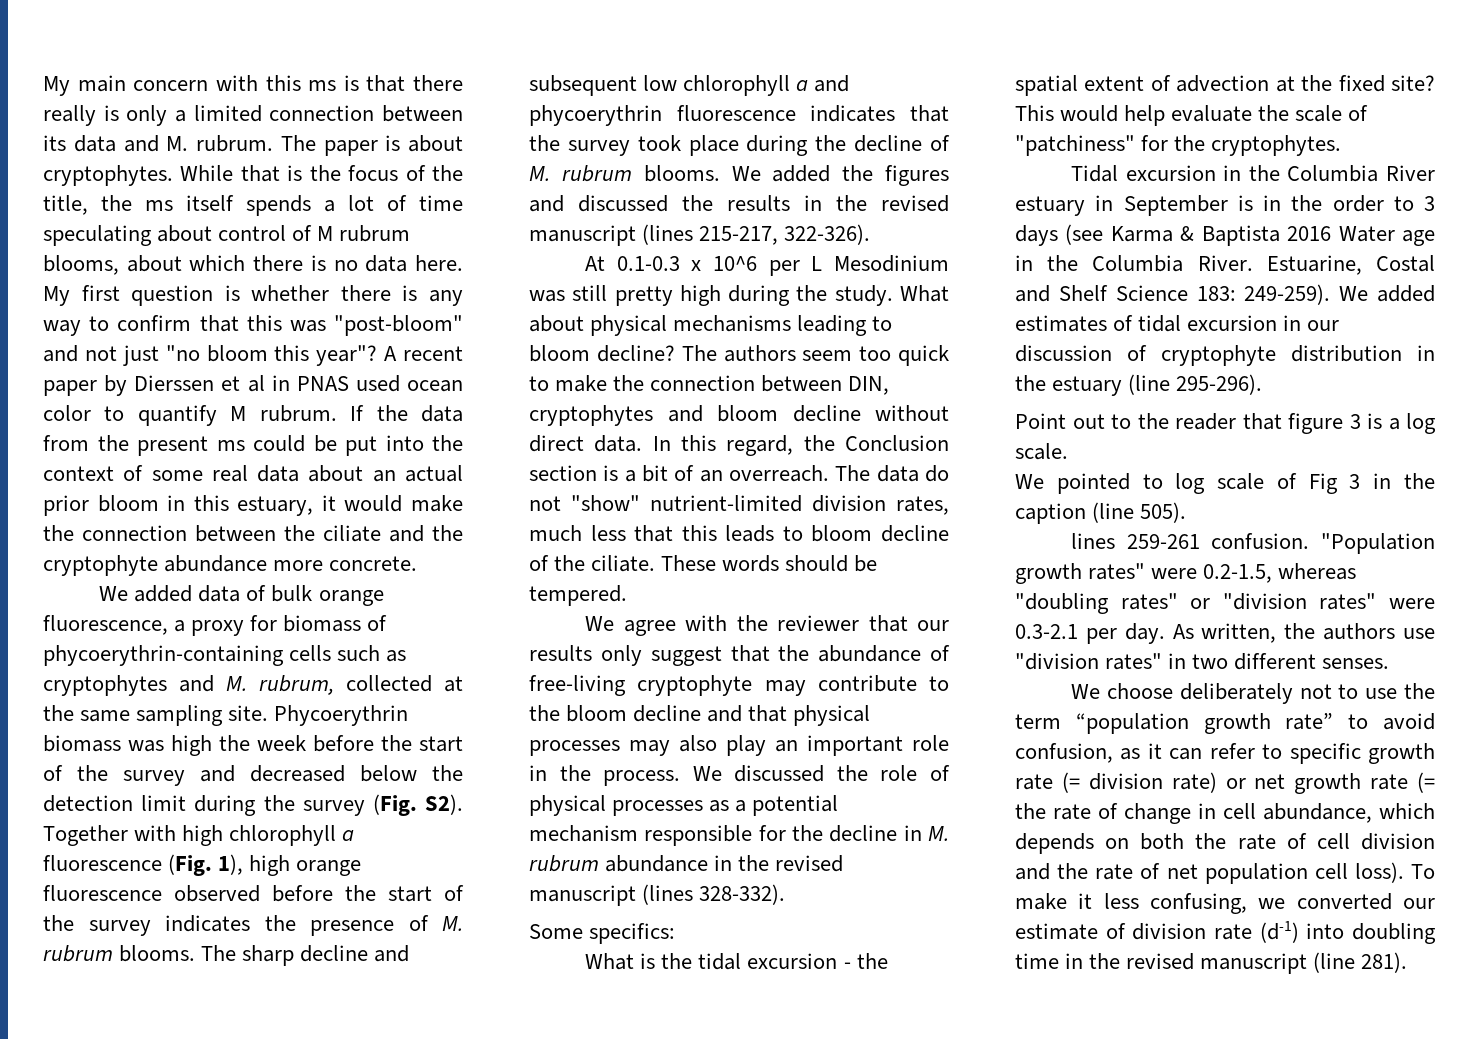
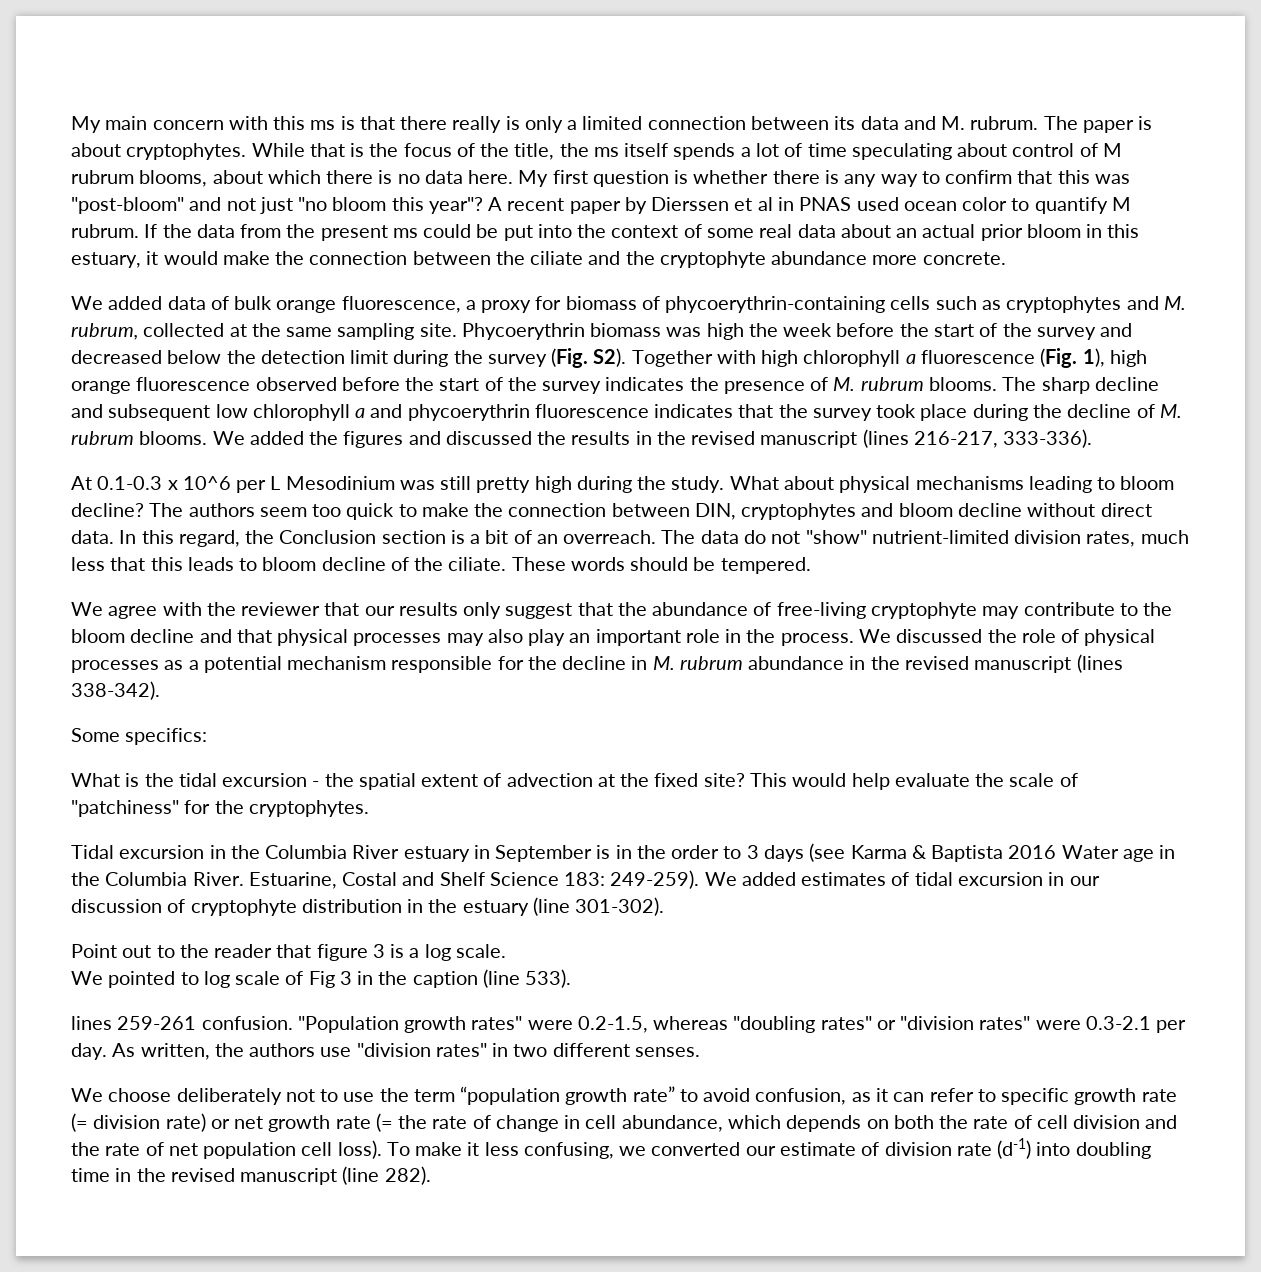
- We added the figures and discussed the results in the revised manuscript (lines 215-217, 322-326).
+ We added the figures and discussed the results in the revised manuscript (lines 216-217, 333-336).
- We discussed the role of physical processes as a potential mechanism responsible for the decline in M. rubrum abundance in the revised manuscript (lines 328-332).
+ We discussed the role of physical processes as a potential mechanism responsible for the decline in M. rubrum abundance in the revised manuscript (lines 338-342).
- We added estimates of tidal excursion in our discussion of cryptophyte distribution in the estuary (line 295-296).
+ We added estimates of tidal excursion in our discussion of cryptophyte distribution in the estuary (line 301-302).
- We pointed to log scale of Fig 3 in the caption (line 505).
+ We pointed to log scale of Fig 3 in the caption (line 533).
- To make it less confusing, we converted our estimate of division rate (d-1) into doubling time in the revised manuscript (line 281).
+ To make it less confusing, we converted our estimate of division rate (d-1) into doubling time in the revised manuscript (line 282).

